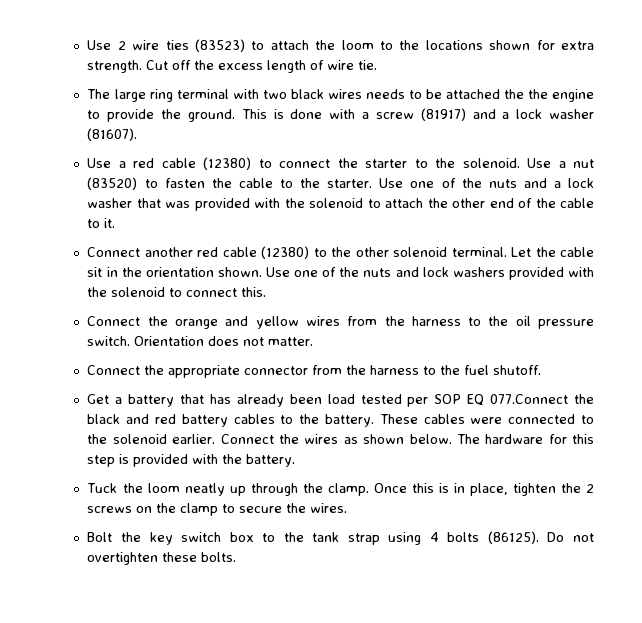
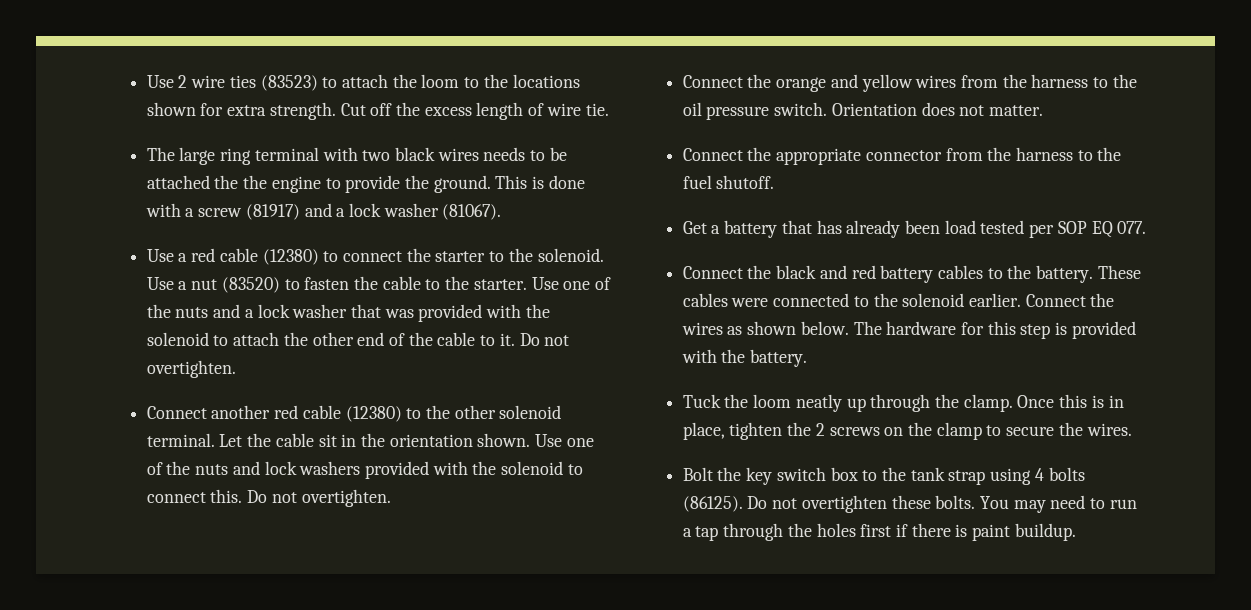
- This is done with a screw (81917) and a lock washer (81607).
+ This is done with a screw (81917) and a lock washer (81067).
- Use one of the nuts and a lock washer that was provided with the solenoid to attach the other end of the cable to it.
+ Use one of the nuts and a lock washer that was provided with the solenoid to attach the other end of the cable to it. Do not overtighten.
- Use one of the nuts and lock washers provided with the solenoid to connect this.
+ Use one of the nuts and lock washers provided with the solenoid to connect this. Do not overtighten.
- Get a battery that has already been load tested per SOP EQ 077.Connect the black and red battery cables to the battery.
+ Get a battery that has already been load tested per SOP EQ 077.
+ Connect the black and red battery cables to the battery.
+ You may need to run a tap through the holes first if there is paint buildup.

